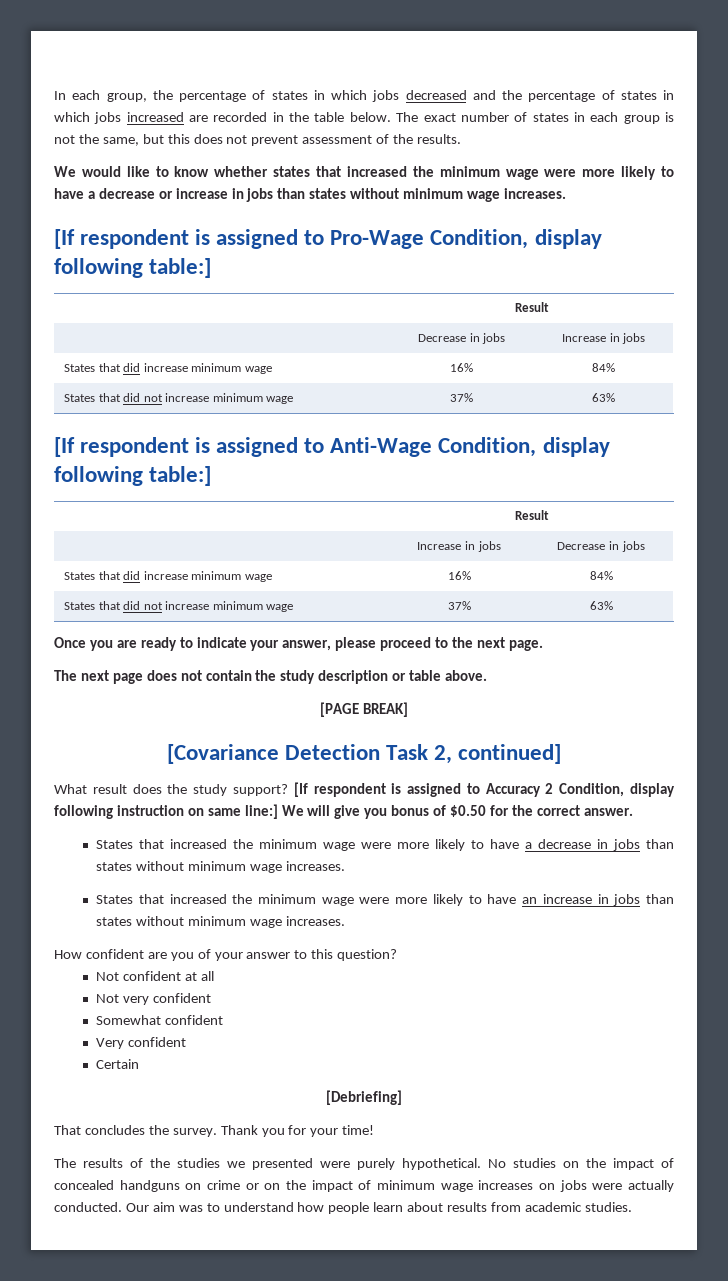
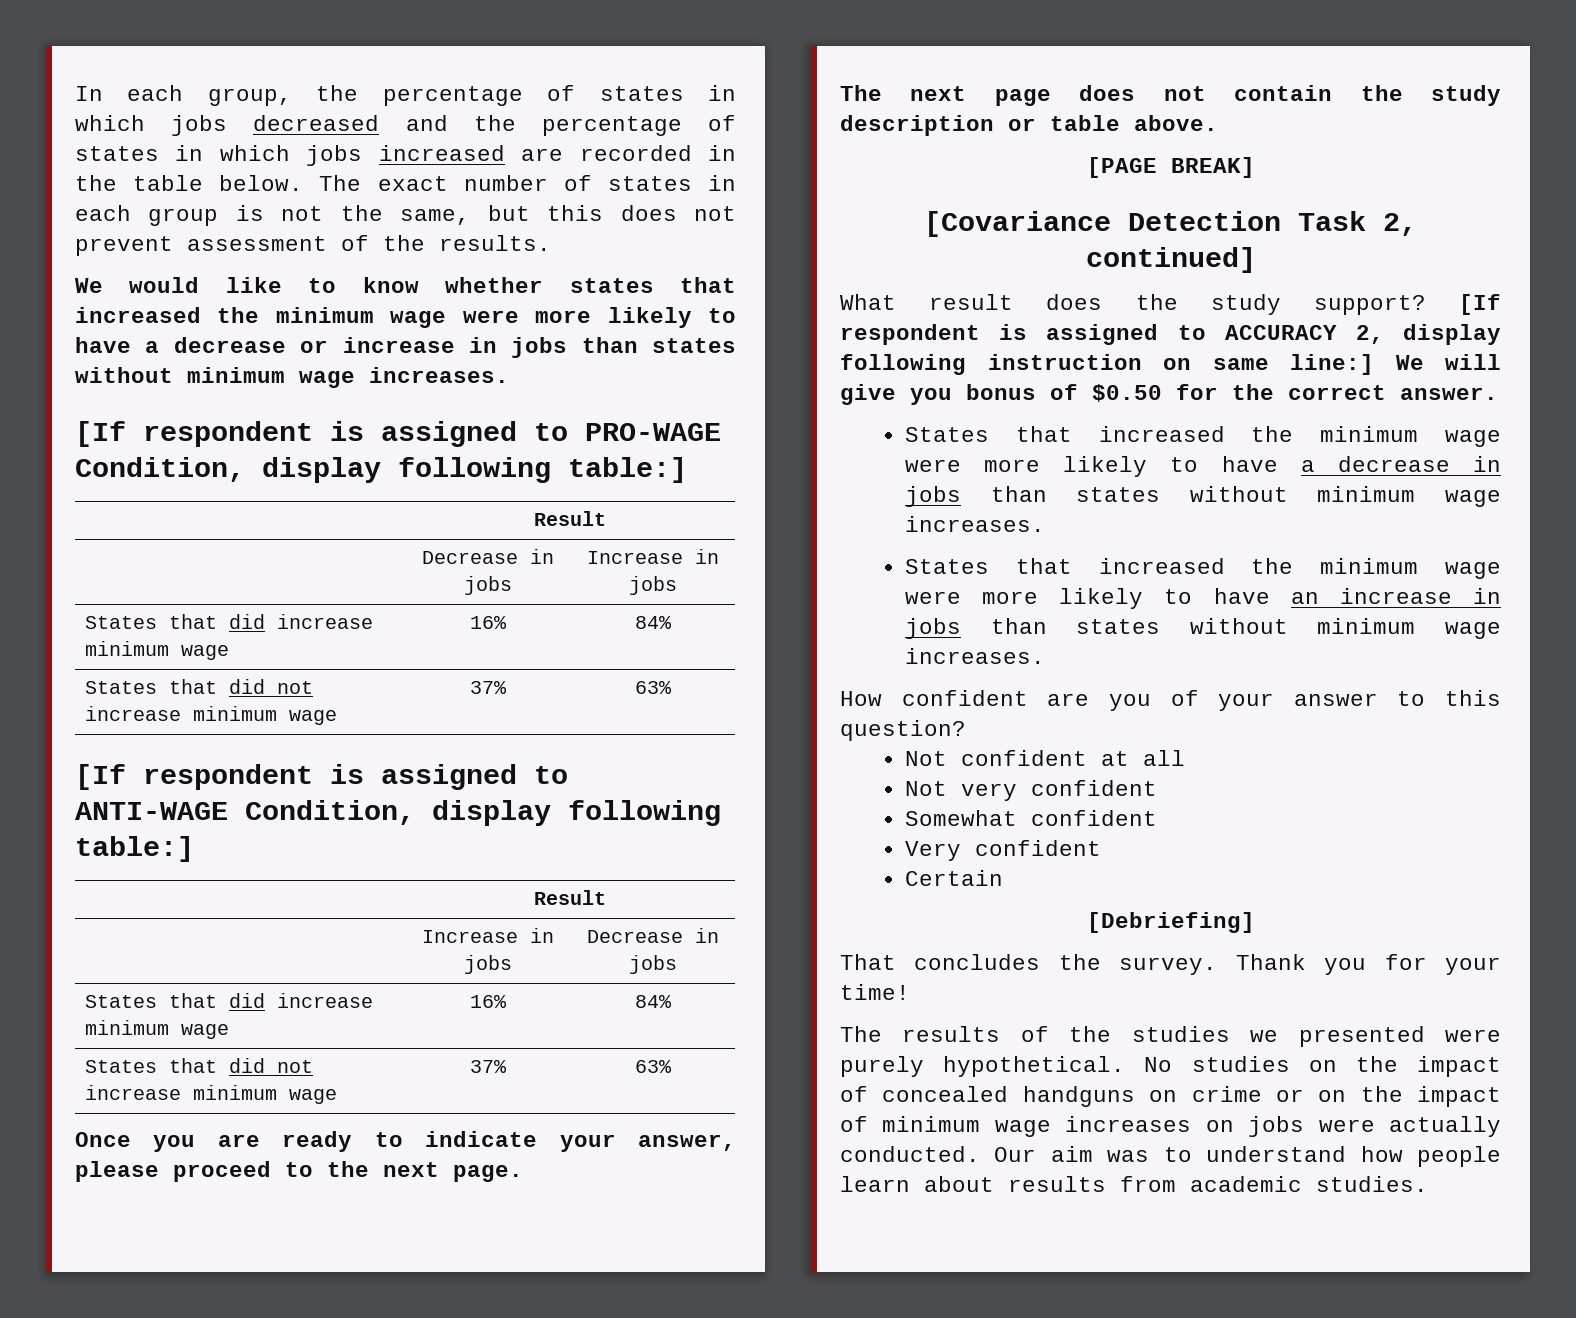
- [If respondent is assigned to Pro-Wage Condition, display following table:]
+ [If respondent is assigned to PRO-WAGE Condition, display following table:]
- [If respondent is assigned to Anti-Wage Condition, display following table:]
+ [If respondent is assigned to ANTI-WAGE Condition, display following table:]
- [If respondent is assigned to Accuracy 2 Condition, display following instruction on same line:] We will give you bonus of $0.50 for the correct answer.
+ [If respondent is assigned to ACCURACY 2, display following instruction on same line:] We will give you bonus of $0.50 for the correct answer.

